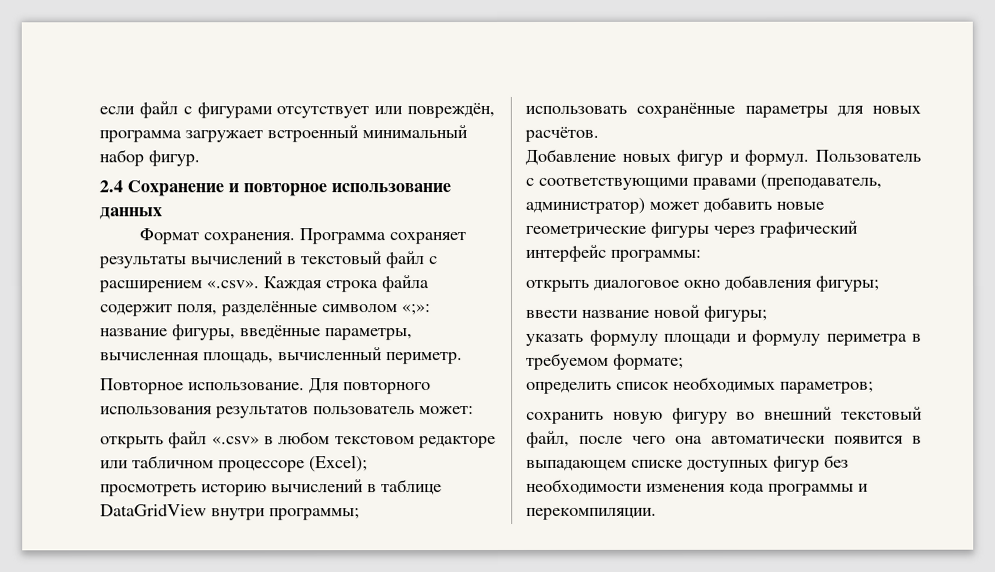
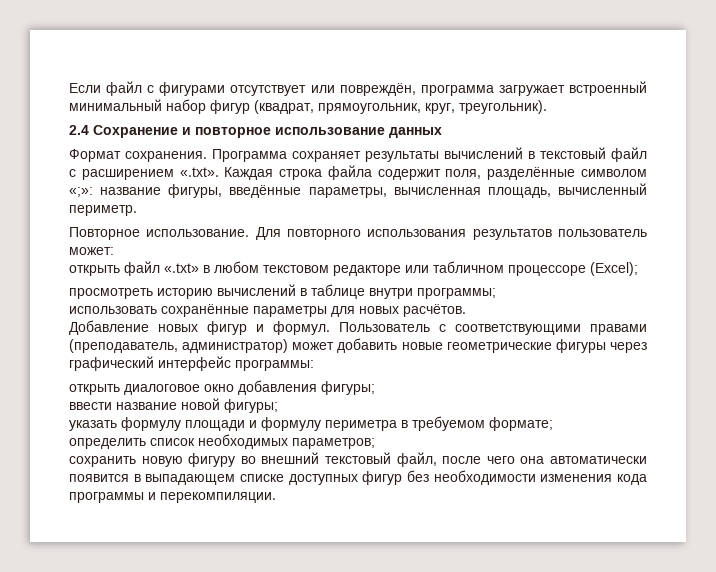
- если файл с фигурами отсутствует или повреждён, программа загружает встроенный минимальный набор фигур.
+ Если файл с фигурами отсутствует или повреждён, программа загружает встроенный минимальный набор фигур (квадрат, прямоугольник, круг, треугольник).
- Программа сохраняет результаты вычислений в текстовый файл с расширением «.csv». Каждая строка файла содержит поля, разделённые символом «;»: название фигуры, введённые параметры, вычисленная площадь, вычисленный периметр.
+ Программа сохраняет результаты вычислений в текстовый файл с расширением «.txt». Каждая строка файла содержит поля, разделённые символом «;»: название фигуры, введённые параметры, вычисленная площадь, вычисленный периметр.
- открыть файл «.csv» в любом текстовом редакторе или табличном процессоре (Excel);
+ открыть файл «.txt» в любом текстовом редакторе или табличном процессоре (Excel);
- просмотреть историю вычислений в таблице DataGridView внутри программы;
+ просмотреть историю вычислений в таблице внутри программы;

